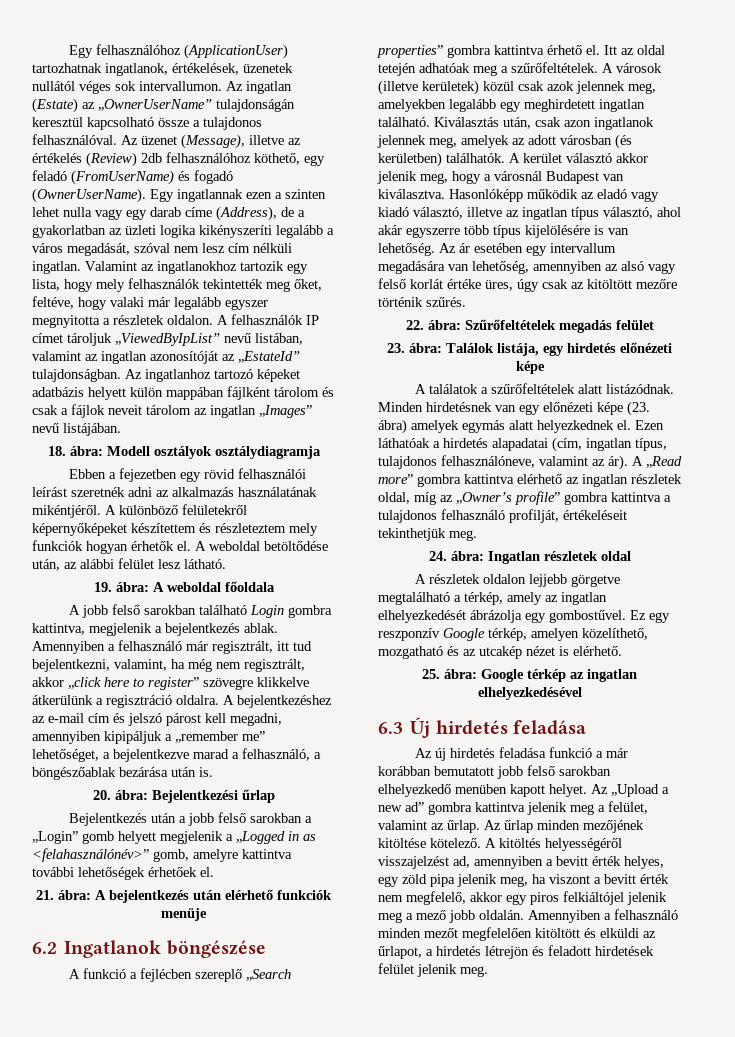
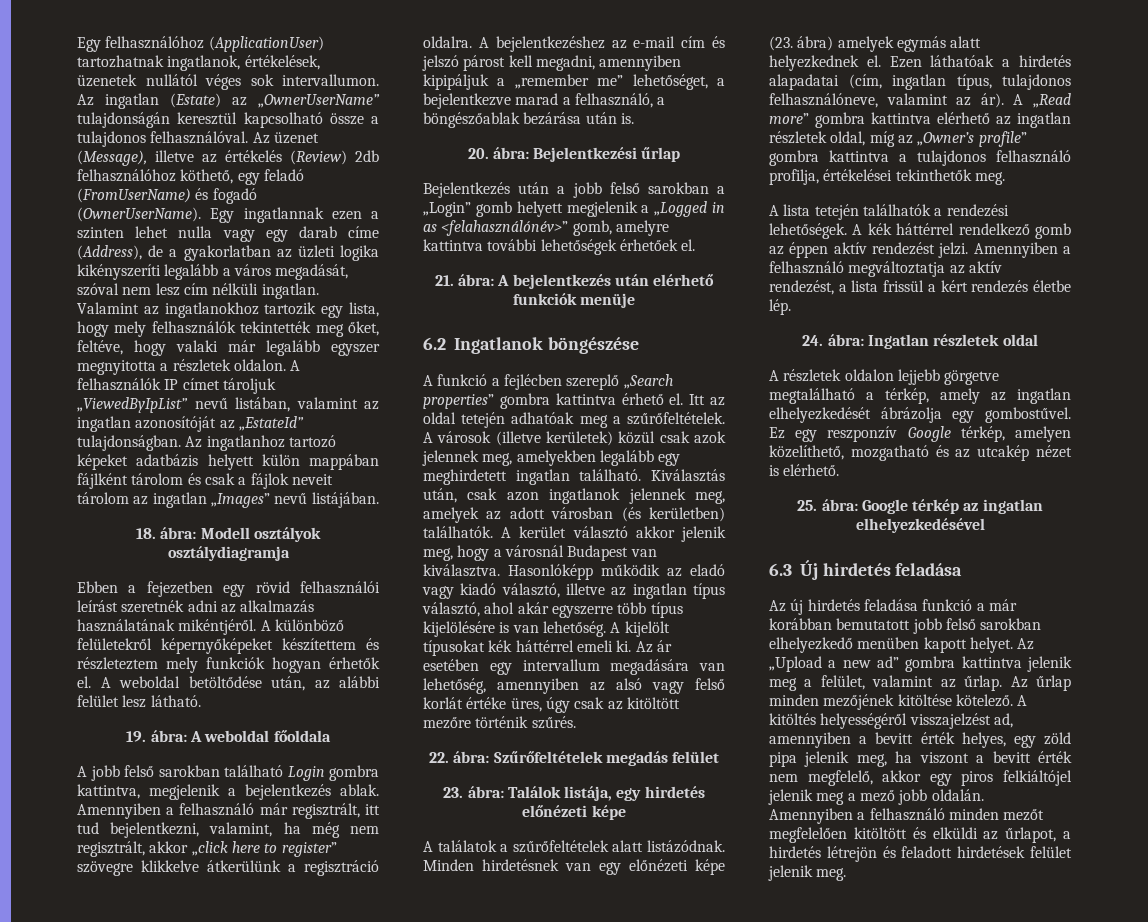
+ A kijelölt típusokat kék háttérrel emeli ki.
- A „Read more” gombra kattintva elérhető az ingatlan részletek oldal, míg az „Owner’s profile” gombra kattintva a tulajdonos felhasználó profilját, értékeléseit tekinthetjük meg.
+ A „Read more” gombra kattintva elérhető az ingatlan részletek oldal, míg az „Owner’s profile” gombra kattintva a tulajdonos felhasználó profilja, értékelései tekinthetők meg.
+ A lista tetején találhatók a rendezési lehetőségek. A kék háttérrel rendelkező gomb az éppen aktív rendezést jelzi. Amennyiben a felhasználó megváltoztatja az aktív rendezést, a lista frissül a kért rendezés életbe lép.

